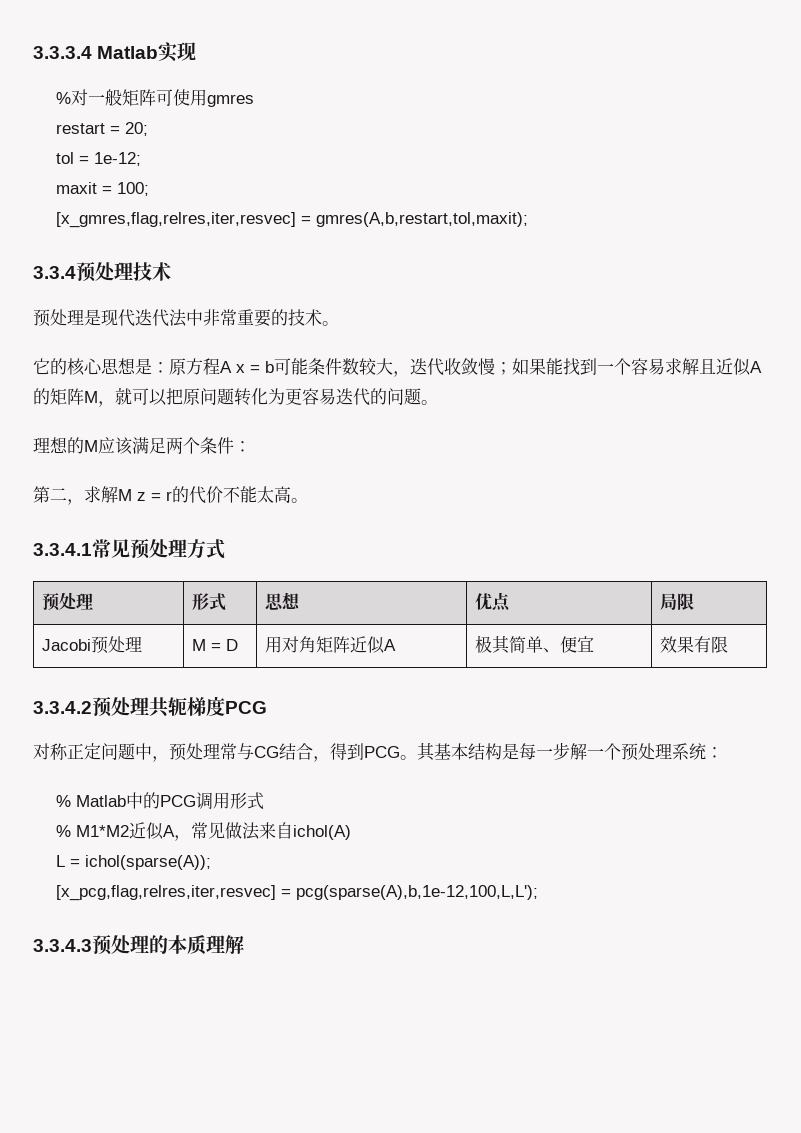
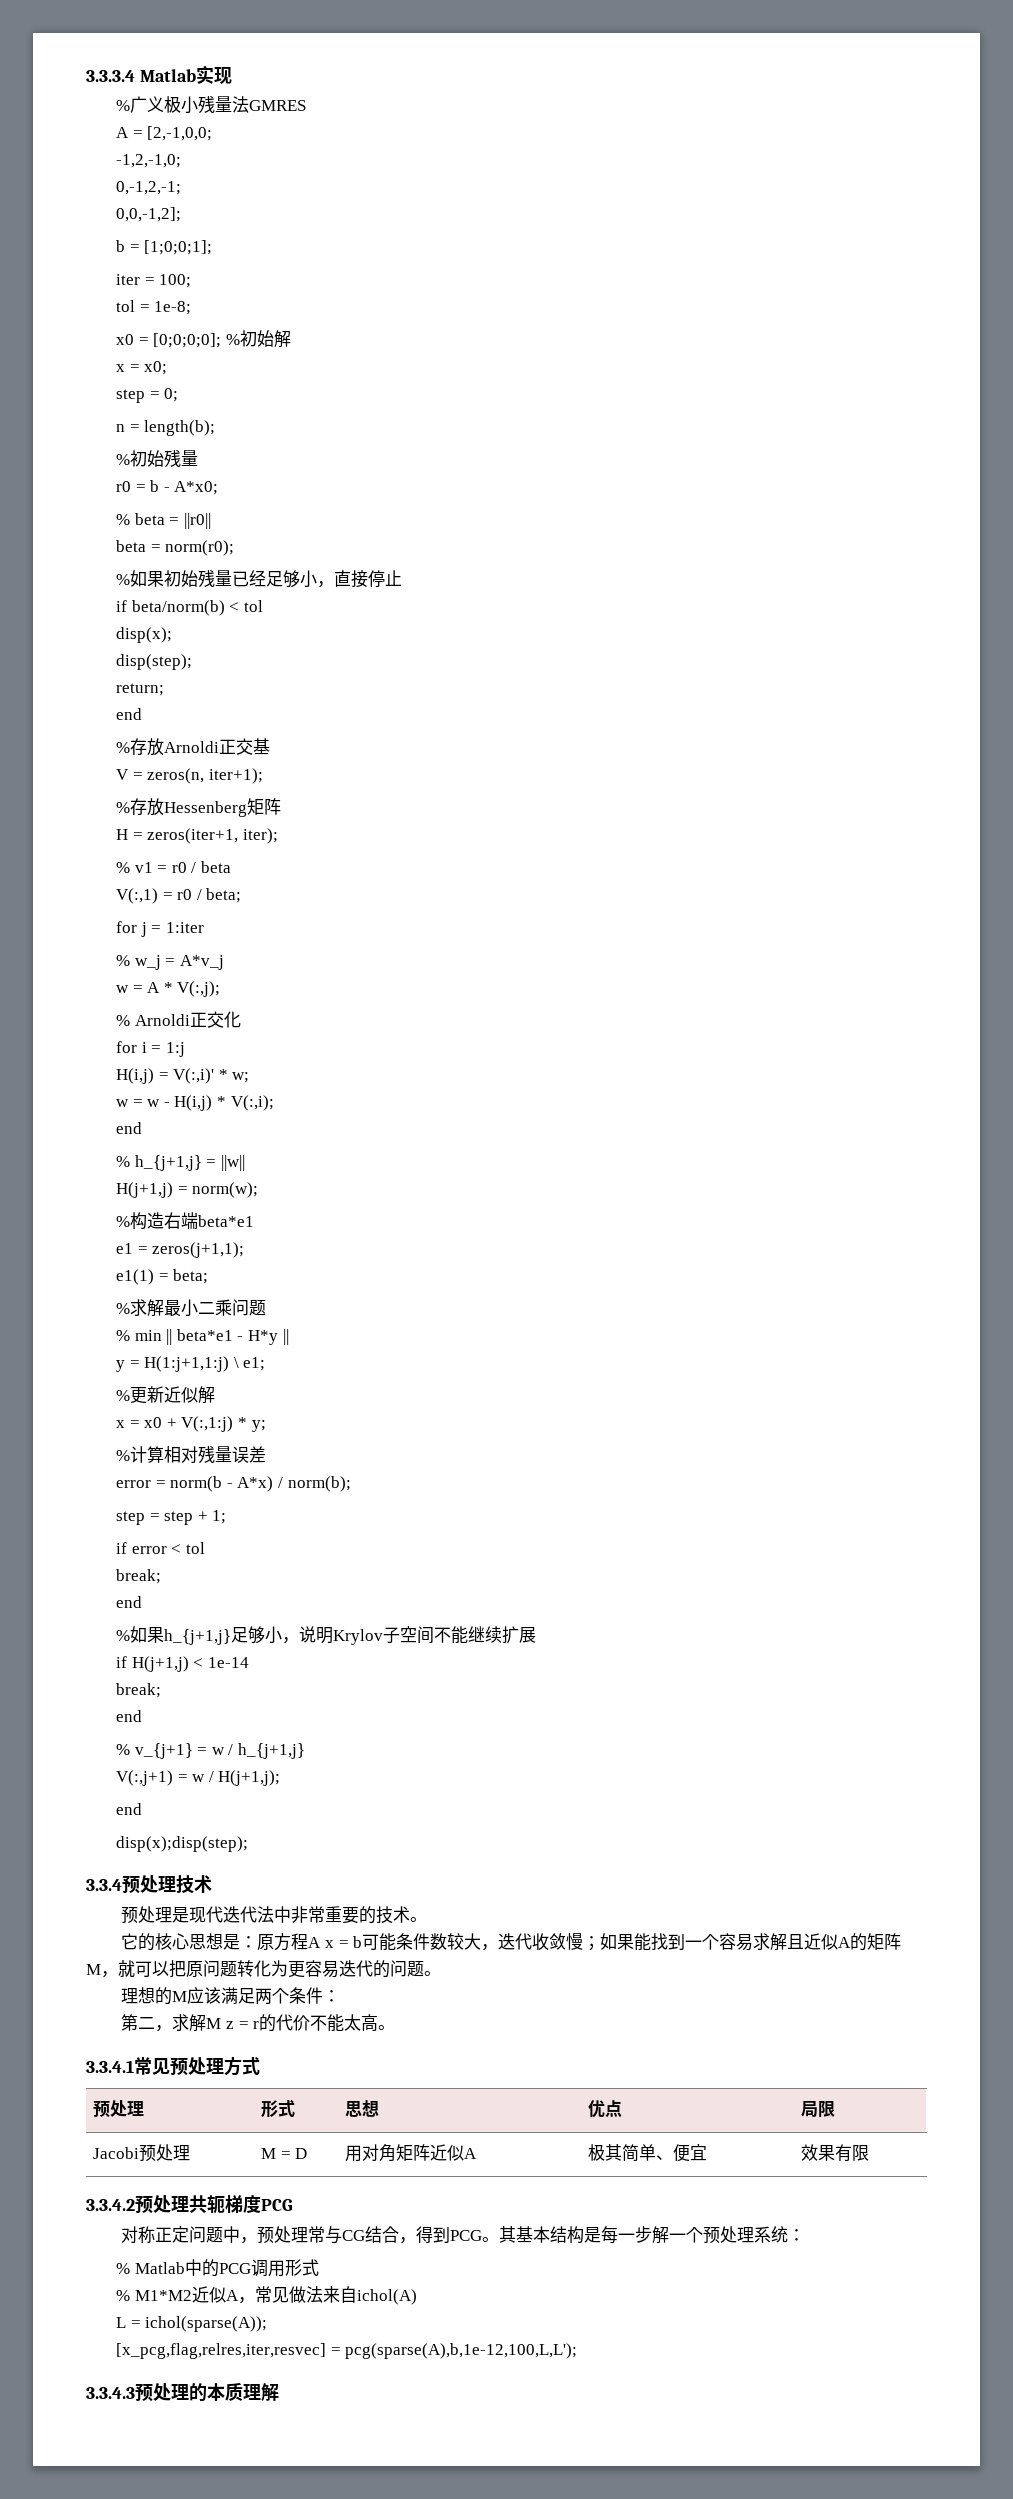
- %对一般矩阵可使用gmres
- restart = 20;
- tol = 1e-12;
- maxit = 100;
- [x_gmres,flag,relres,iter,resvec] = gmres(A,b,restart,tol,maxit);
+ %广义极小残量法GMRES
+ A = [2,-1,0,0;
+ -1,2,-1,0;
+ 0,-1,2,-1;
+ 0,0,-1,2];
+ b = [1;0;0;1];
+ iter = 100;
+ tol = 1e-8;
+ x0 = [0;0;0;0]; %初始解
+ x = x0;
+ step = 0;
+ n = length(b);
+ %初始残量
+ r0 = b - A*x0;
+ % beta = ||r0||
+ beta = norm(r0);
+ %如果初始残量已经足够小，直接停止
+ if beta/norm(b) < tol
+ disp(x);
+ disp(step);
+ return;
+ end
+ %存放Arnoldi正交基
+ V = zeros(n, iter+1);
+ %存放Hessenberg矩阵
+ H = zeros(iter+1, iter);
+ % v1 = r0 / beta
+ V(:,1) = r0 / beta;
+ for j = 1:iter
+ % w_j = A*v_j
+ w = A * V(:,j);
+ % Arnoldi正交化
+ for i = 1:j
+ H(i,j) = V(:,i)' * w;
+ w = w - H(i,j) * V(:,i);
+ end
+ % h_{j+1,j} = ||w||
+ H(j+1,j) = norm(w);
+ %构造右端beta*e1
+ e1 = zeros(j+1,1);
+ e1(1) = beta;
+ %求解最小二乘问题
+ % min || beta*e1 - H*y ||
+ y = H(1:j+1,1:j) \ e1;
+ %更新近似解
+ x = x0 + V(:,1:j) * y;
+ %计算相对残量误差
+ error = norm(b - A*x) / norm(b);
+ step = step + 1;
+ if error < tol
+ break;
+ end
+ %如果h_{j+1,j}足够小，说明Krylov子空间不能继续扩展
+ if H(j+1,j) < 1e-14
+ break;
+ end
+ % v_{j+1} = w / h_{j+1,j}
+ V(:,j+1) = w / H(j+1,j);
+ end
+ disp(x);disp(step);

